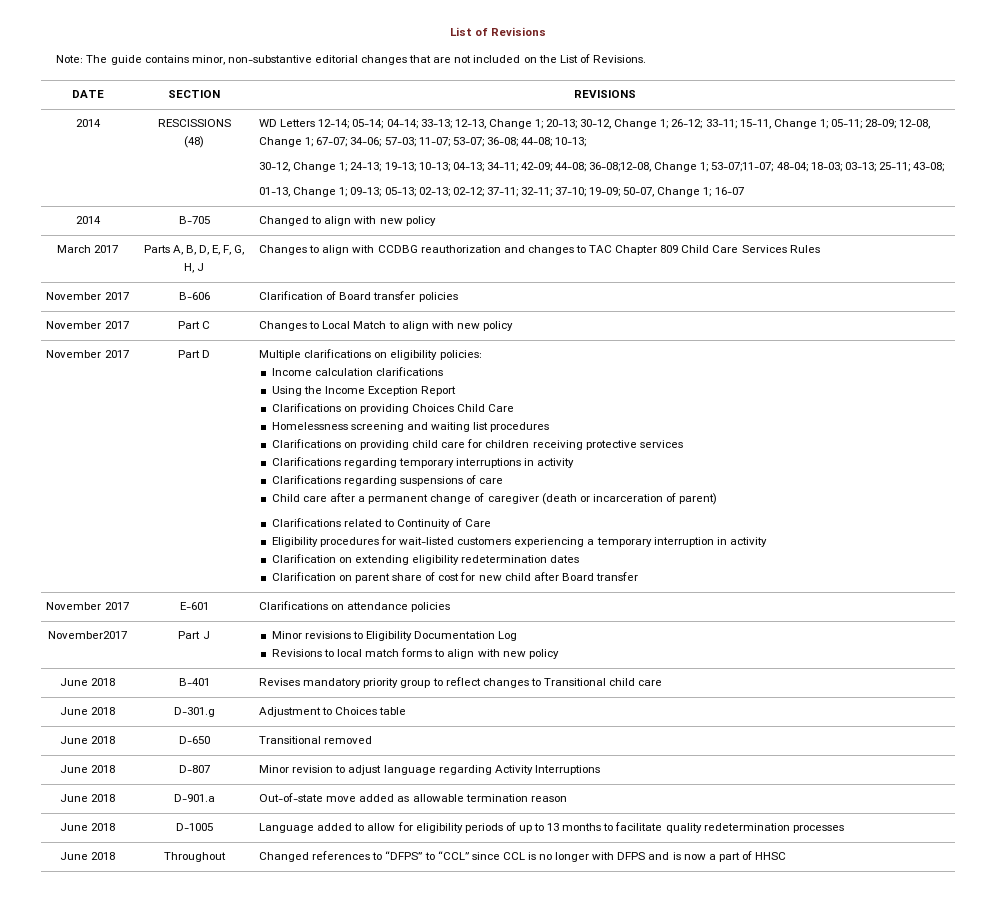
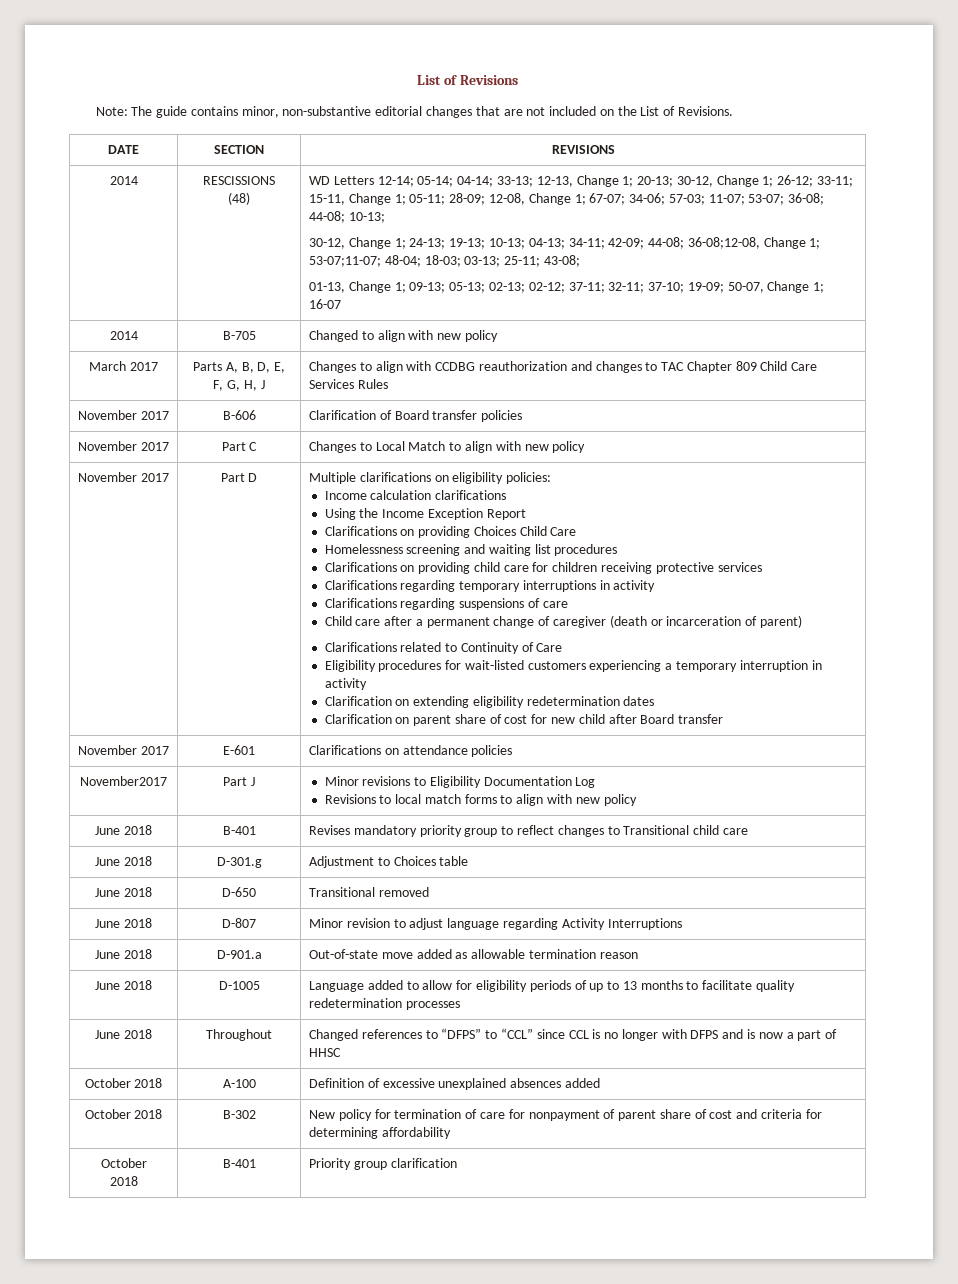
+ October 2018 | A-100 | Definition of excessive unexplained absences added
+ October 2018 | B-302 | New policy for termination of care for nonpayment of parent share of cost and criteria for determining affordability
+ October
+ 2018 | B-401 | Priority group clarification

